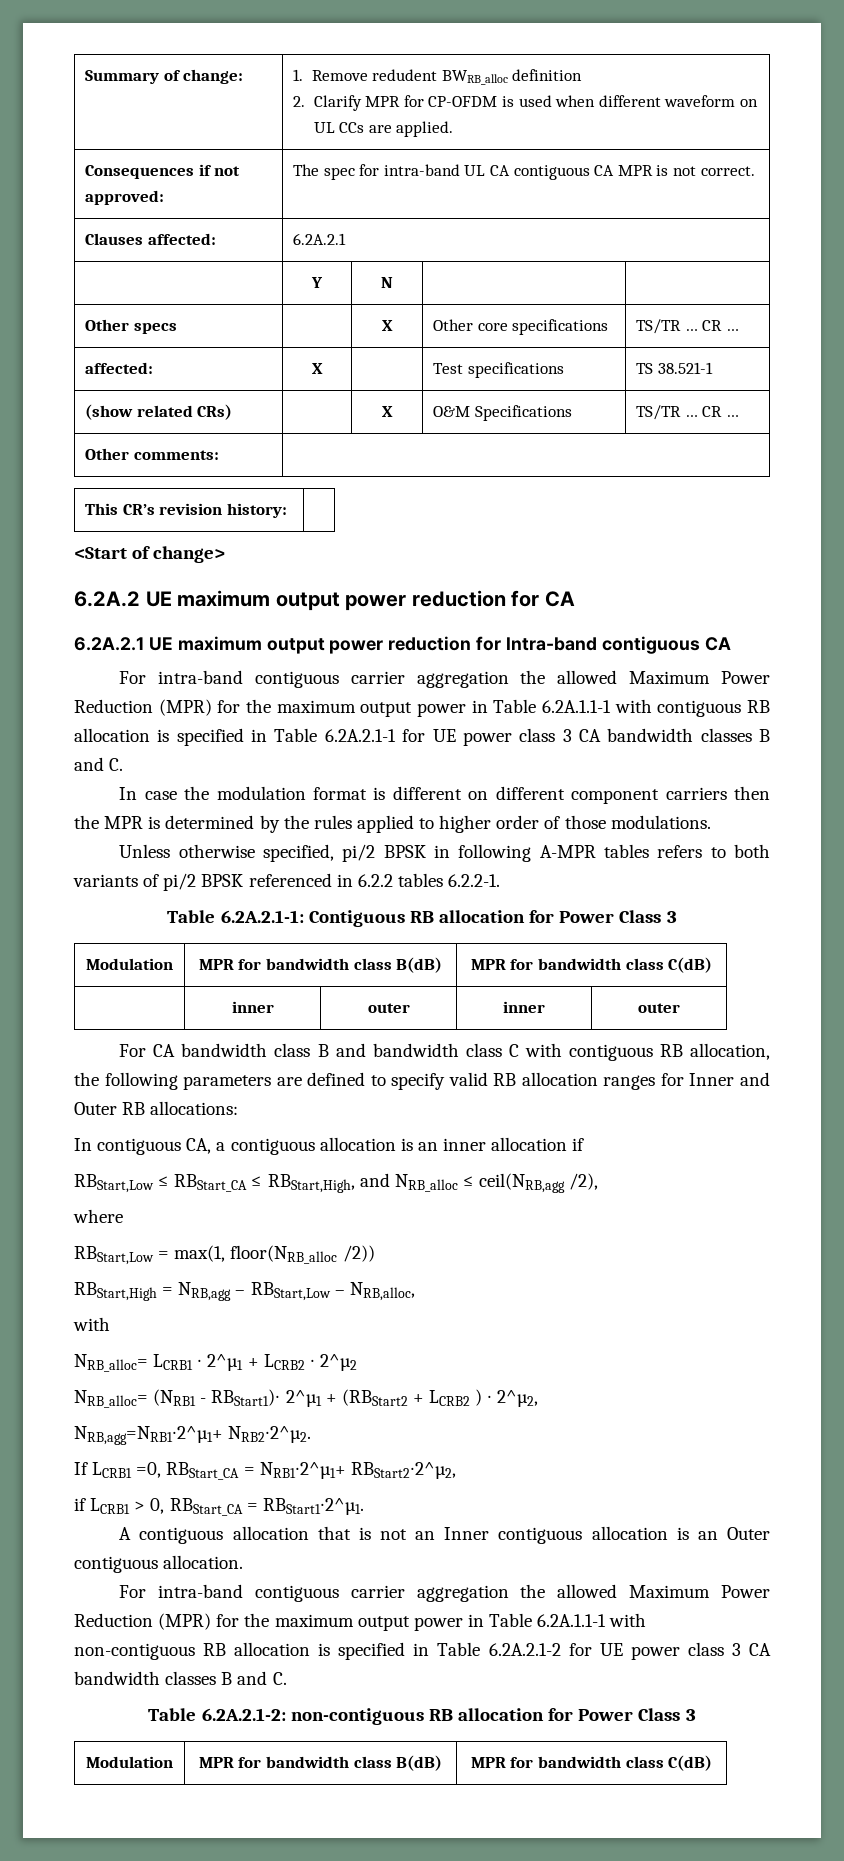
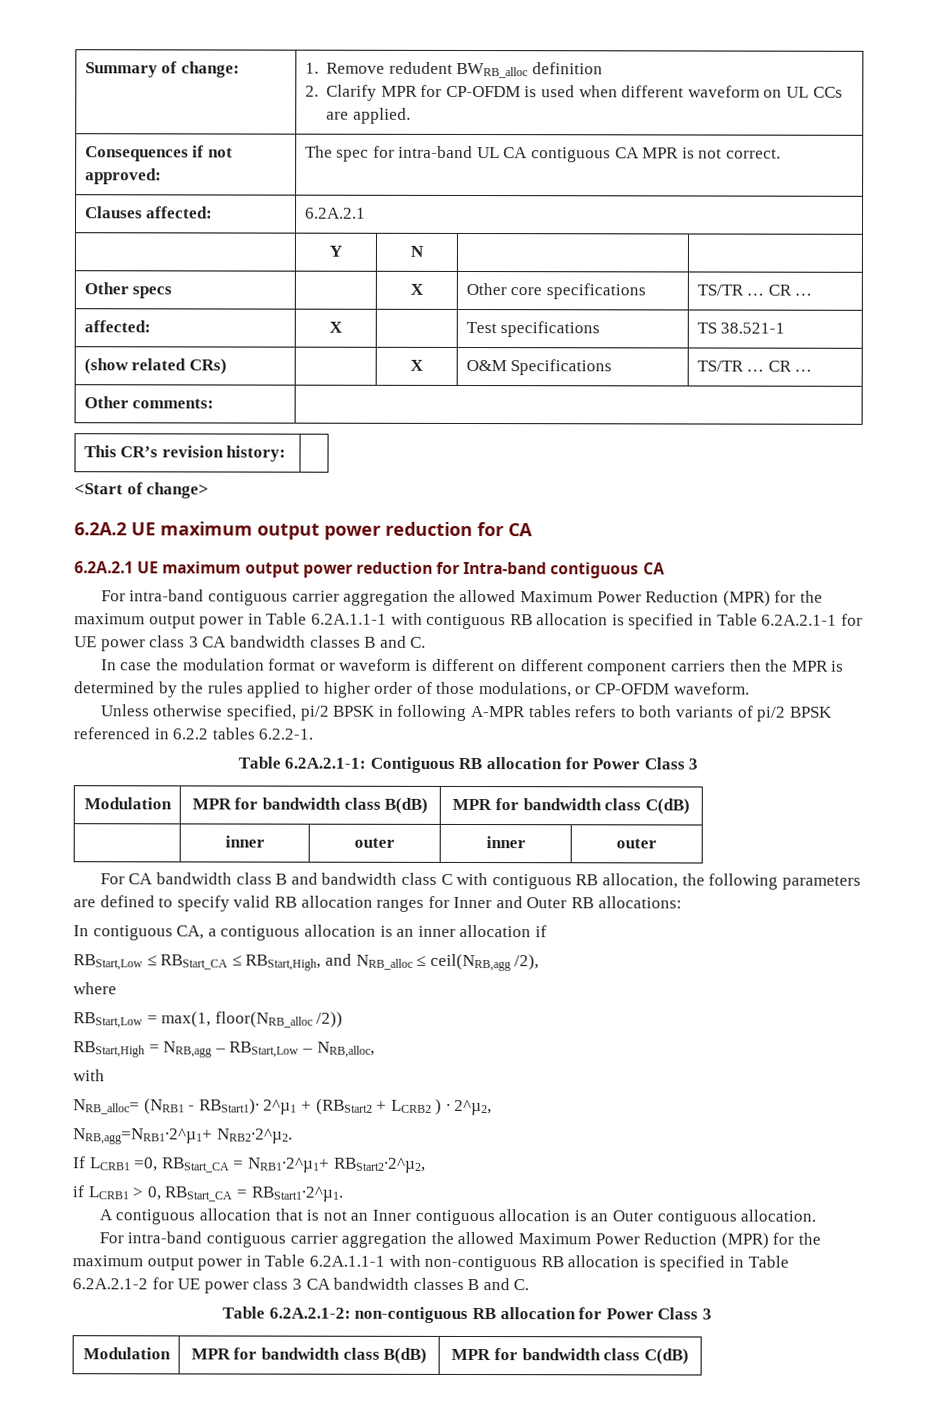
- In case the modulation format is different on different component carriers then the MPR is determined by the rules applied to higher order of those modulations.
+ In case the modulation format or waveform is different on different component carriers then the MPR is determined by the rules applied to higher order of those modulations, or CP-OFDM waveform.
- NRB_alloc= LCRB1 ∙ 2^µ1 + LCRB2 ∙ 2^µ2

